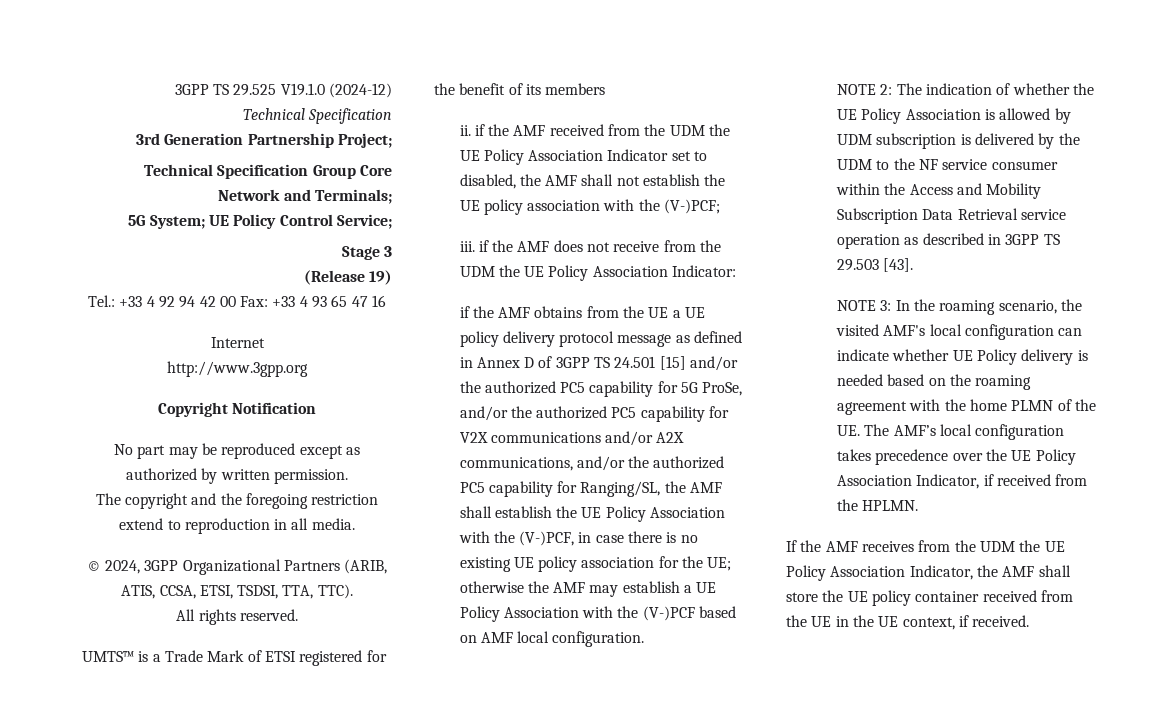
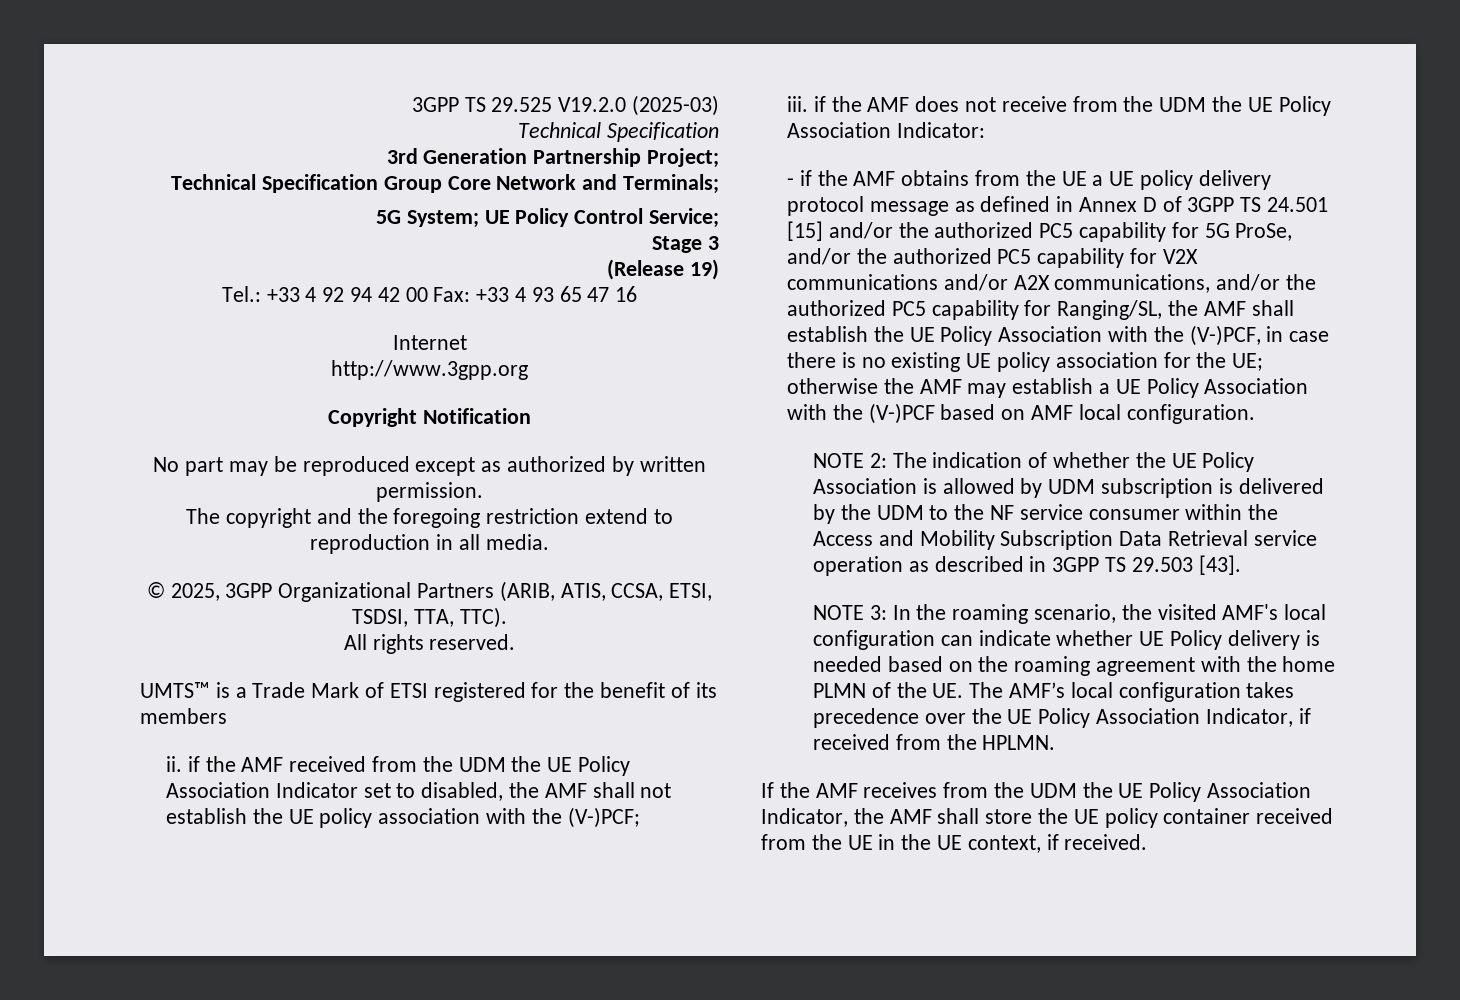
- 3GPP TS 29.525 V19.1.0 (2024-12)
+ 3GPP TS 29.525 V19.2.0 (2025-03)
- © 2024, 3GPP Organizational Partners (ARIB, ATIS, CCSA, ETSI, TSDSI, TTA, TTC).
+ © 2025, 3GPP Organizational Partners (ARIB, ATIS, CCSA, ETSI, TSDSI, TTA, TTC).
- if the AMF obtains from the UE a UE policy delivery protocol message as defined in Annex D of 3GPP TS 24.501 [15] and/or the authorized PC5 capability for 5G ProSe, and/or the authorized PC5 capability for V2X communications and/or A2X communications, and/or the authorized PC5 capability for Ranging/SL, the AMF shall establish the UE Policy Association with the (V-)PCF, in case there is no existing UE policy association for the UE;
+ - if the AMF obtains from the UE a UE policy delivery protocol message as defined in Annex D of 3GPP TS 24.501 [15] and/or the authorized PC5 capability for 5G ProSe, and/or the authorized PC5 capability for V2X communications and/or A2X communications, and/or the authorized PC5 capability for Ranging/SL, the AMF shall establish the UE Policy Association with the (V-)PCF, in case there is no existing UE policy association for the UE;

